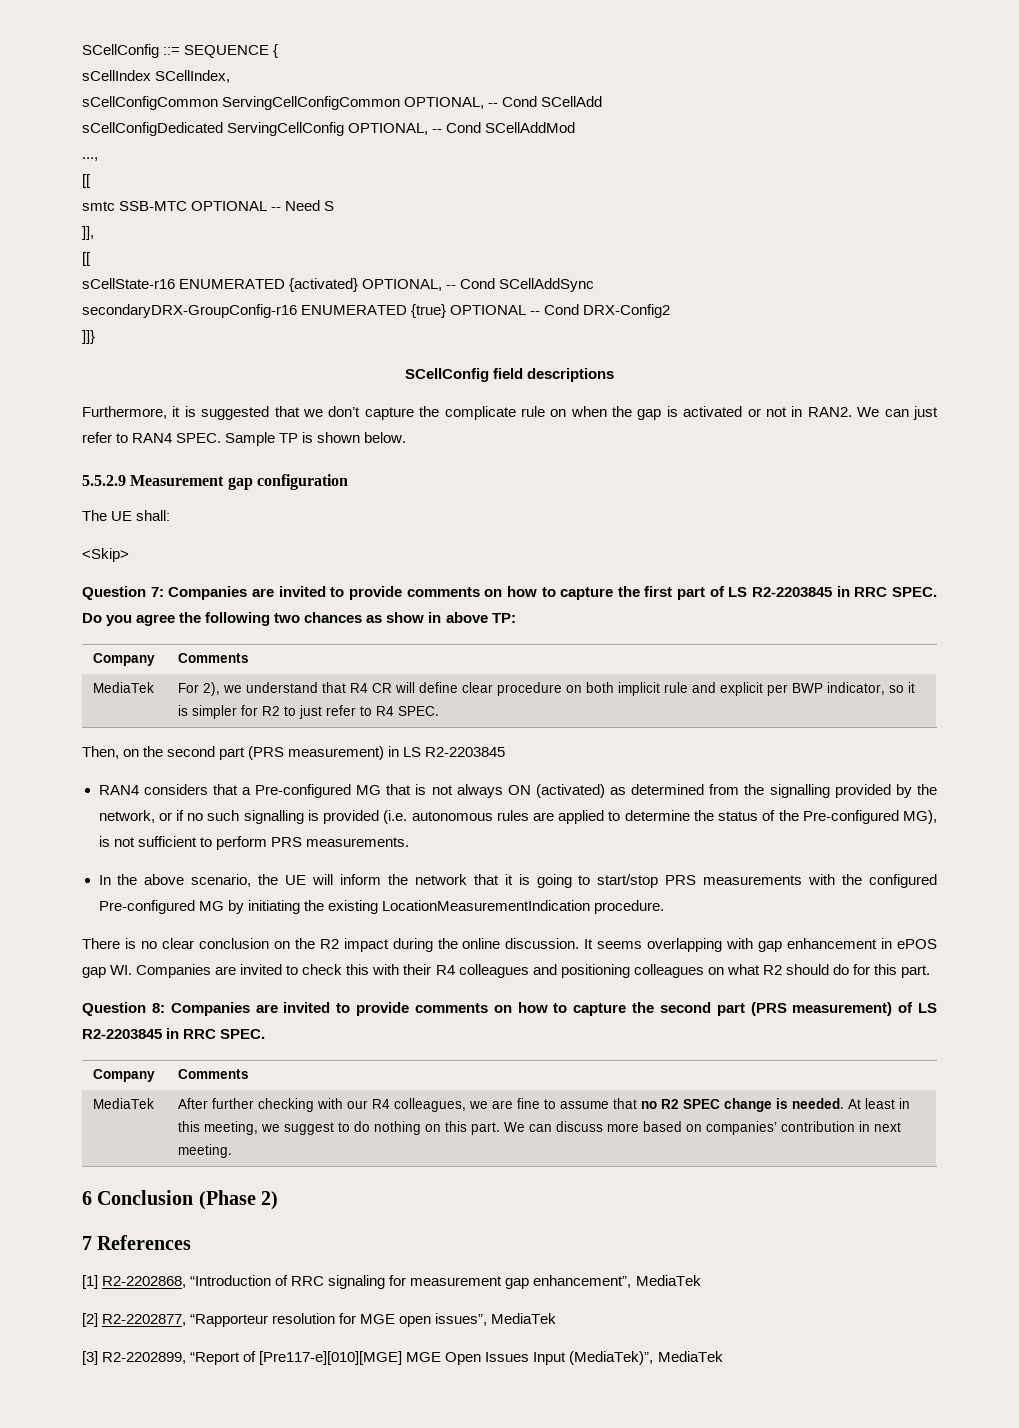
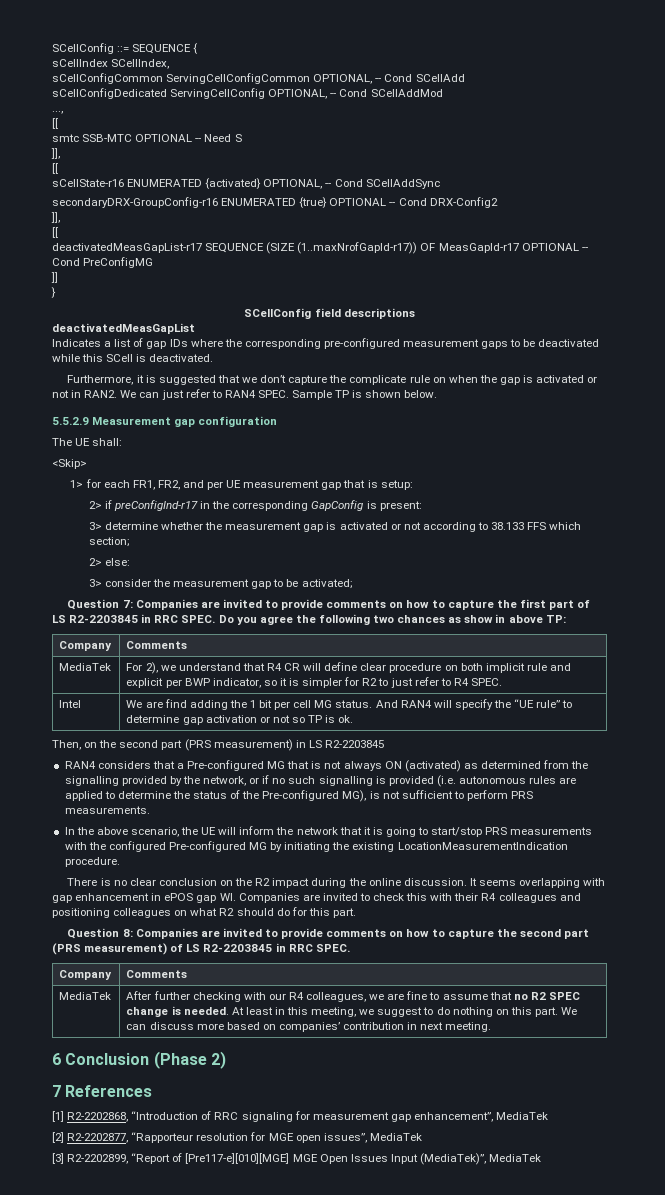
  secondaryDRX-GroupConfig-r16 ENUMERATED {true} OPTIONAL -- Cond DRX-Config2
- ]]}
+ ]],
+ [[
+ deactivatedMeasGapList-r17 SEQUENCE (SIZE (1..maxNrofGapId-r17)) OF MeasGapId-r17 OPTIONAL -- Cond PreConfigMG
+ ]]
+ }
  SCellConfig field descriptions
+ deactivatedMeasGapList
+ Indicates a list of gap IDs where the corresponding pre-configured measurement gaps to be deactivated while this SCell is deactivated.
+ 1> for each FR1, FR2, and per UE measurement gap that is setup:
+ 2> if preConfigInd-r17 in the corresponding GapConfig is present:
+ 3> determine whether the measurement gap is activated or not according to 38.133 FFS which section;
+ 2> else:
+ 3> consider the measurement gap to be activated;
+ Intel | We are find adding the 1 bit per cell MG status. And RAN4 will specify the “UE rule” to determine gap activation or not so TP is ok.

